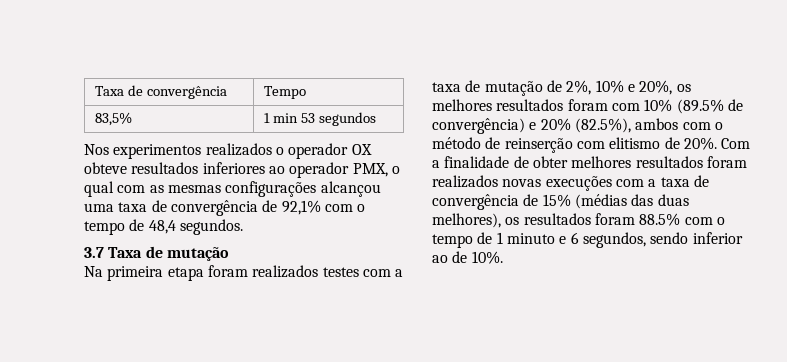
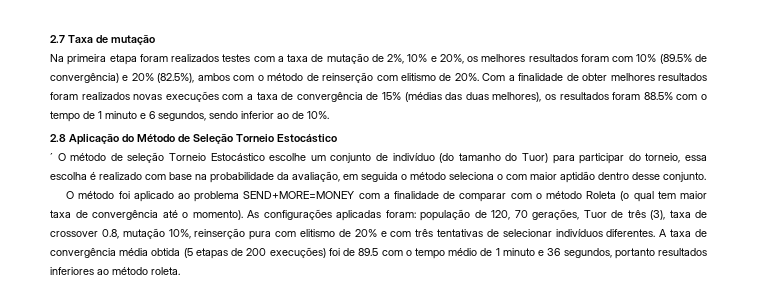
- Taxa de convergência | Tempo
- 83,5% | 1 min 53 segundos
- Nos experimentos realizados o operador OX obteve resultados inferiores ao operador PMX, o qual com as mesmas configurações alcançou uma taxa de convergência de 92,1% com o tempo de 48,4 segundos.
- 3.7 Taxa de mutação
+ 2.7 Taxa de mutação
+ 2.8 Aplicação do Método de Seleção Torneio Estocástico
+ ´ O método de seleção Torneio Estocástico escolhe um conjunto de indivíduo (do tamanho do Tuor) para participar do torneio, essa escolha é realizado com base na probabilidade da avaliação, em seguida o método seleciona o com maior aptidão dentro desse conjunto.
+ O método foi aplicado ao problema SEND+MORE=MONEY com a finalidade de comparar com o método Roleta (o qual tem maior taxa de convergência até o momento). As configurações aplicadas foram: população de 120, 70 gerações, Tuor de três (3), taxa de crossover 0.8, mutação 10%, reinserção pura com elitismo de 20% e com três tentativas de selecionar indivíduos diferentes. A taxa de convergência média obtida (5 etapas de 200 execuções) foi de 89.5 com o tempo médio de 1 minuto e 36 segundos, portanto resultados inferiores ao método roleta.

